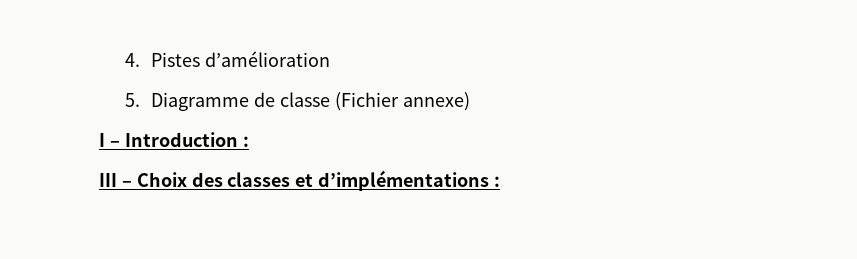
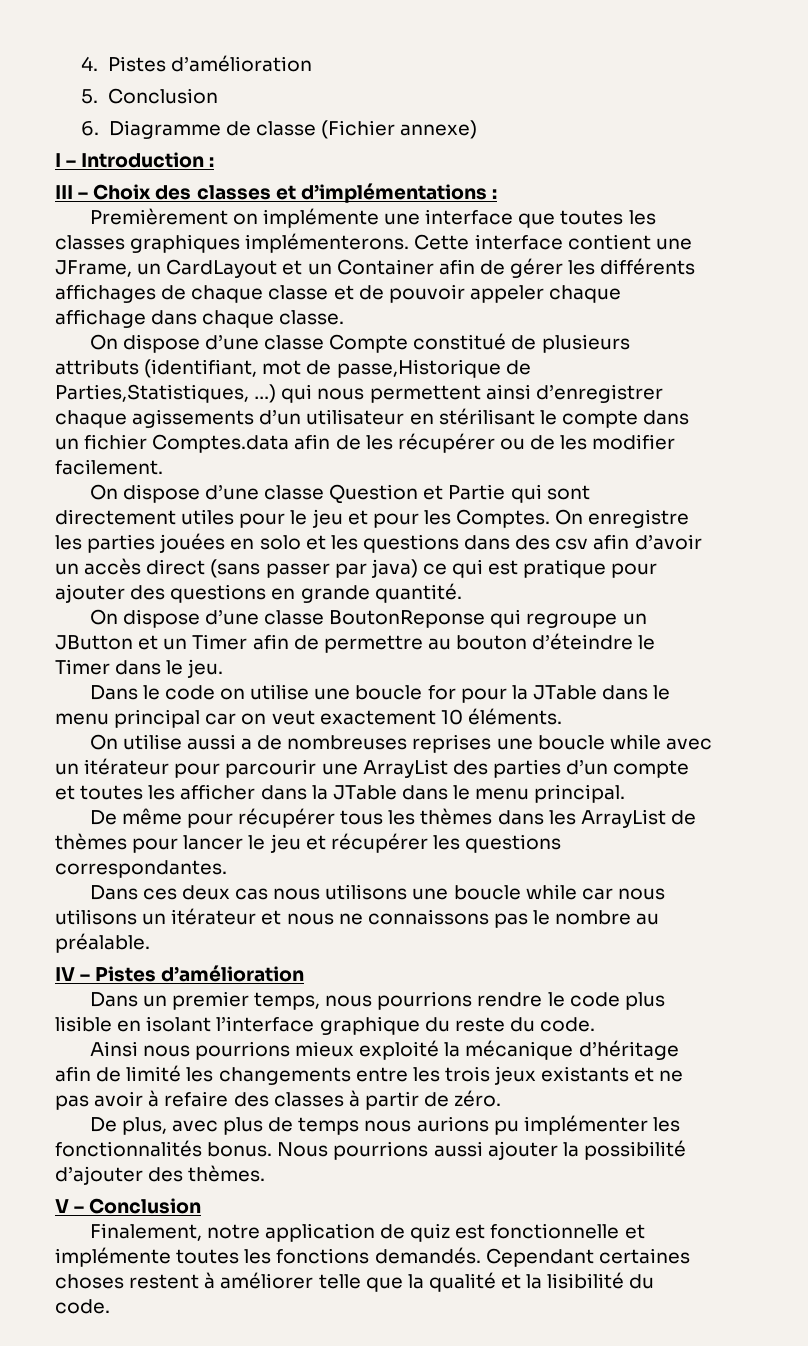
- 5. Diagramme de classe (Fichier annexe)
+ 5. Conclusion
+ 6. Diagramme de classe (Fichier annexe)
+ Premièrement on implémente une interface que toutes les classes graphiques implémenterons. Cette interface contient une JFrame, un CardLayout et un Container afin de gérer les différents affichages de chaque classe et de pouvoir appeler chaque affichage dans chaque classe.
+ On dispose d’une classe Compte constitué de plusieurs attributs (identifiant, mot de passe,Historique de Parties,Statistiques, …) qui nous permettent ainsi d’enregistrer chaque agissements d’un utilisateur en stérilisant le compte dans un fichier Comptes.data afin de les récupérer ou de les modifier facilement.
+ On dispose d’une classe Question et Partie qui sont directement utiles pour le jeu et pour les Comptes. On enregistre les parties jouées en solo et les questions dans des csv afin d’avoir un accès direct (sans passer par java) ce qui est pratique pour ajouter des questions en grande quantité.
+ On dispose d’une classe BoutonReponse qui regroupe un JButton et un Timer afin de permettre au bouton d’éteindre le Timer dans le jeu.
+ Dans le code on utilise une boucle for pour la JTable dans le menu principal car on veut exactement 10 éléments.
+ On utilise aussi a de nombreuses reprises une boucle while avec un itérateur pour parcourir une ArrayList des parties d’un compte et toutes les afficher dans la JTable dans le menu principal.
+ De même pour récupérer tous les thèmes dans les ArrayList de thèmes pour lancer le jeu et récupérer les questions correspondantes.
+ Dans ces deux cas nous utilisons une boucle while car nous utilisons un itérateur et nous ne connaissons pas le nombre au préalable.
+ IV – Pistes d’amélioration
+ Dans un premier temps, nous pourrions rendre le code plus lisible en isolant l’interface graphique du reste du code.
+ Ainsi nous pourrions mieux exploité la mécanique d’héritage afin de limité les changements entre les trois jeux existants et ne pas avoir à refaire des classes à partir de zéro.
+ De plus, avec plus de temps nous aurions pu implémenter les fonctionnalités bonus. Nous pourrions aussi ajouter la possibilité d’ajouter des thèmes.
+ V – Conclusion
+ Finalement, notre application de quiz est fonctionnelle et implémente toutes les fonctions demandés. Cependant certaines choses restent à améliorer telle que la qualité et la lisibilité du code.

